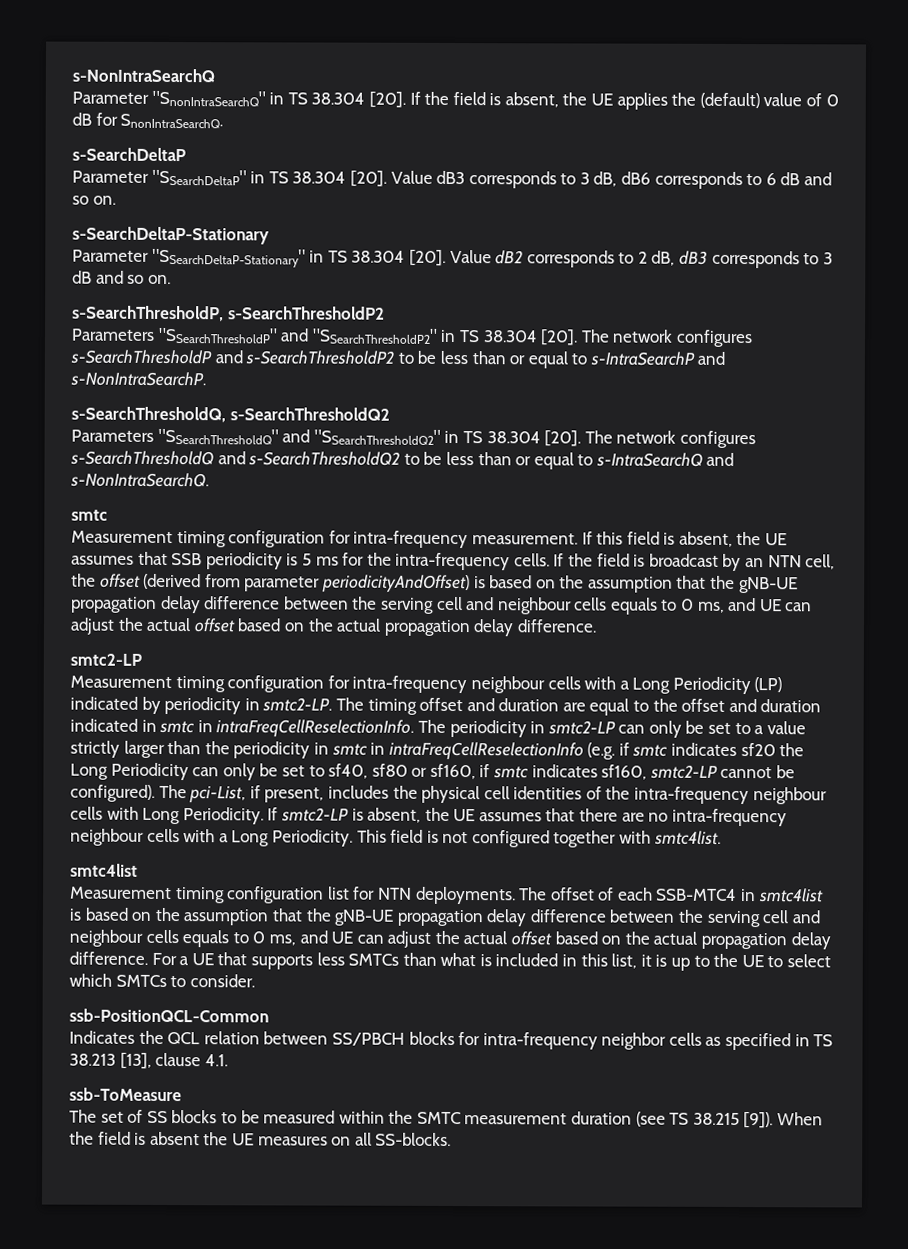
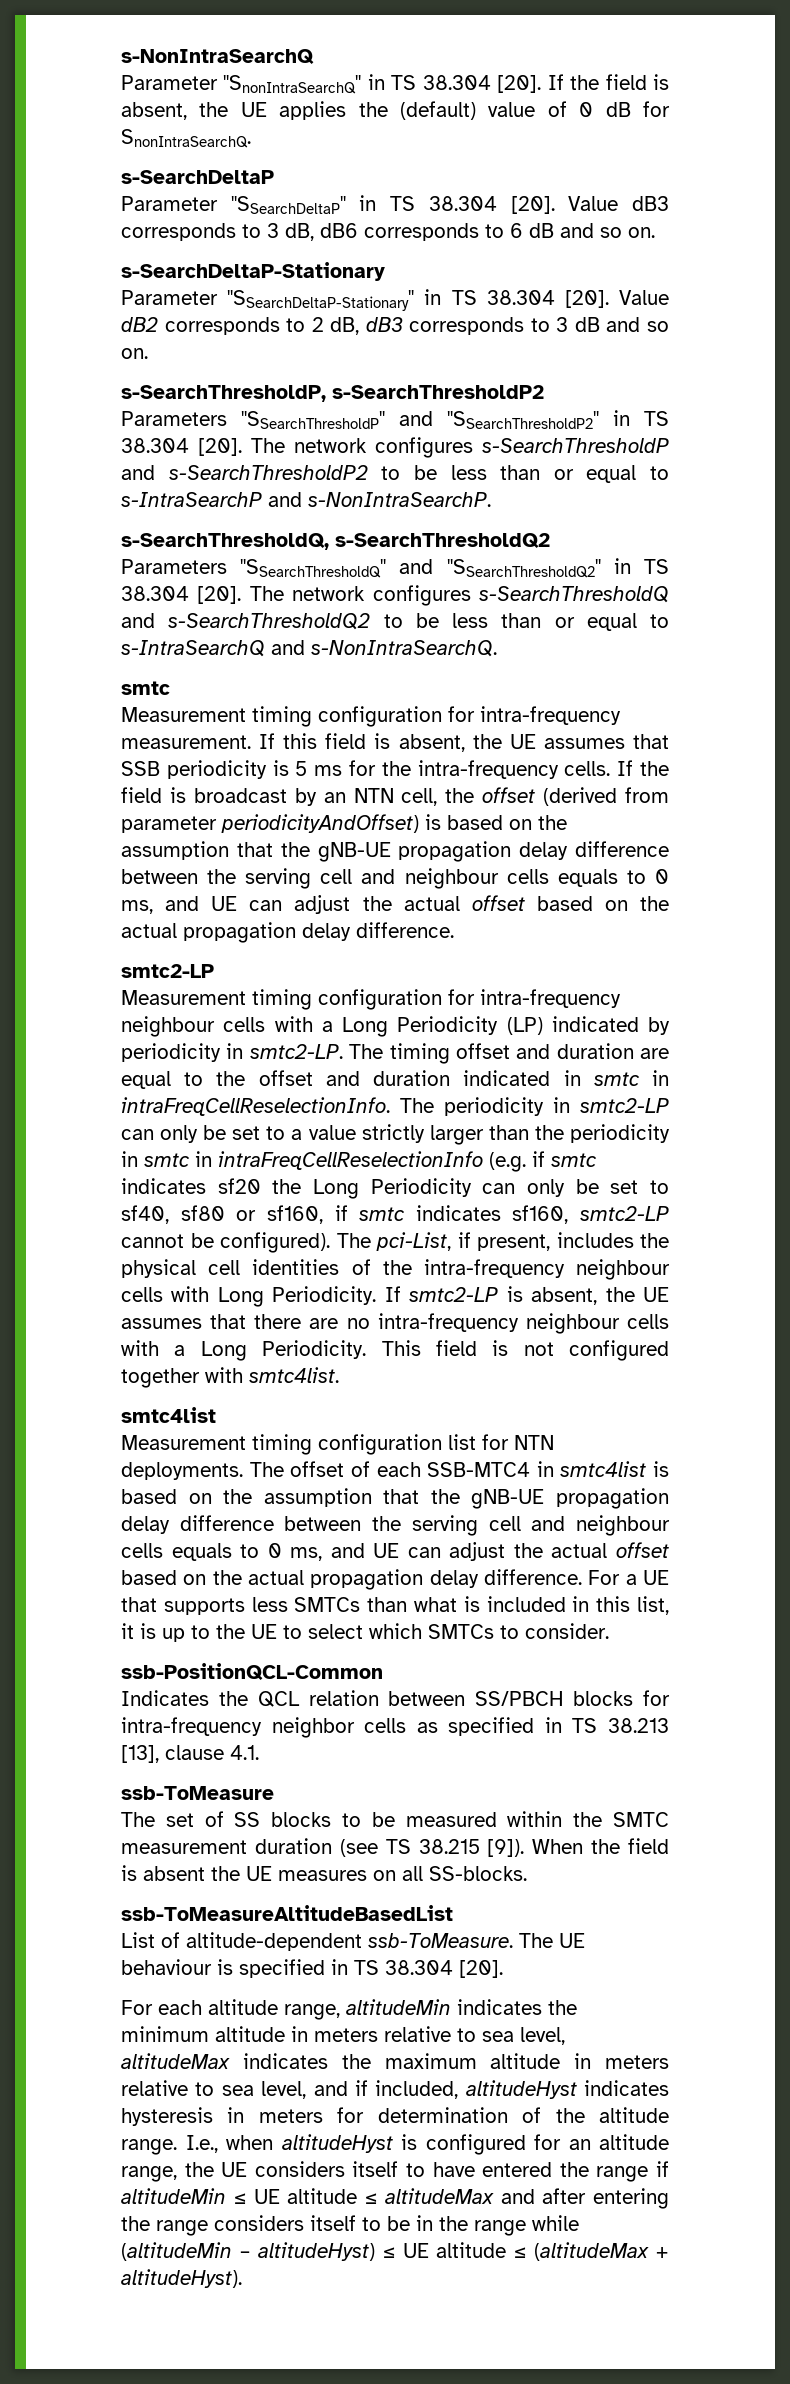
+ ssb-ToMeasureAltitudeBasedList
+ List of altitude-dependent ssb-ToMeasure. The UE behaviour is specified in TS 38.304 [20].
+ For each altitude range, altitudeMin indicates the minimum altitude in meters relative to sea level, altitudeMax indicates the maximum altitude in meters relative to sea level, and if included, altitudeHyst indicates hysteresis in meters for determination of the altitude range. I.e., when altitudeHyst is configured for an altitude range, the UE considers itself to have entered the range if altitudeMin ≤ UE altitude ≤ altitudeMax and after entering the range considers itself to be in the range while (altitudeMin – altitudeHyst) ≤ UE altitude ≤ (altitudeMax + altitudeHyst).

